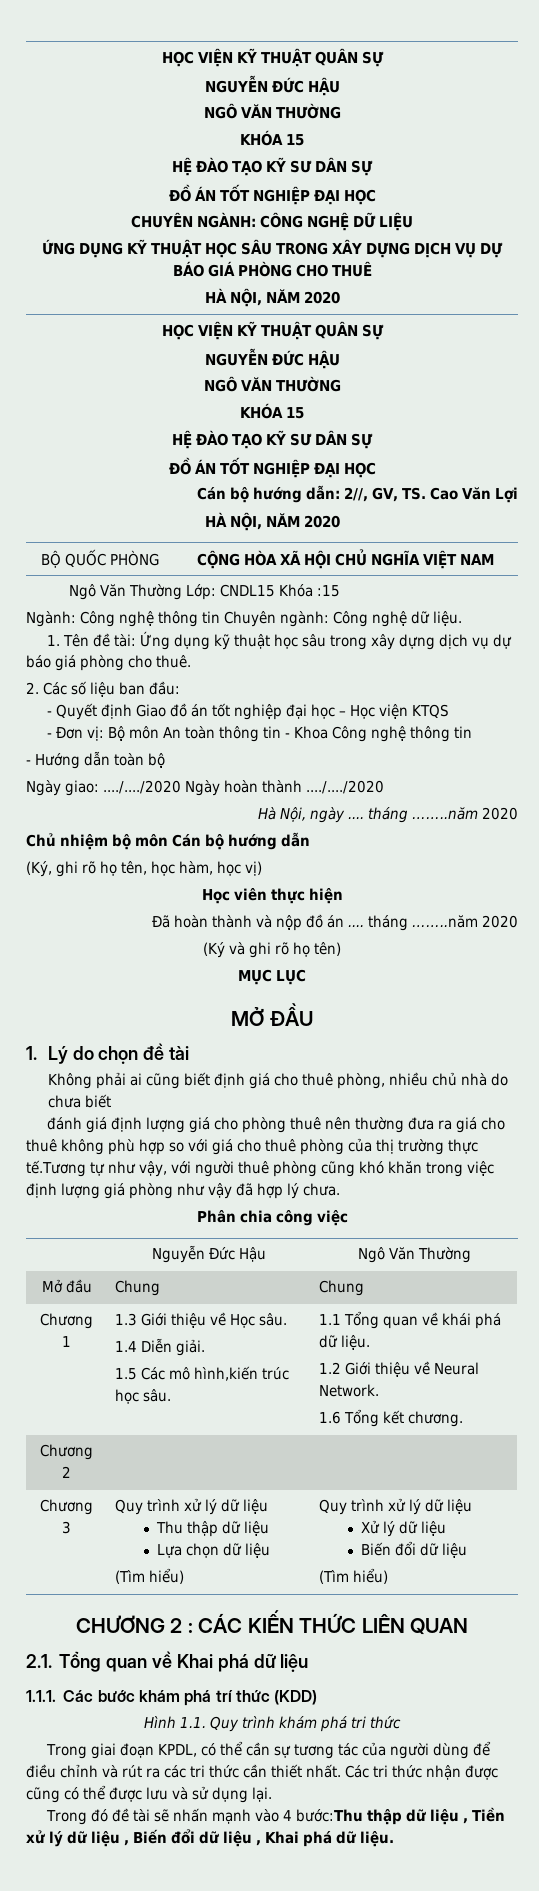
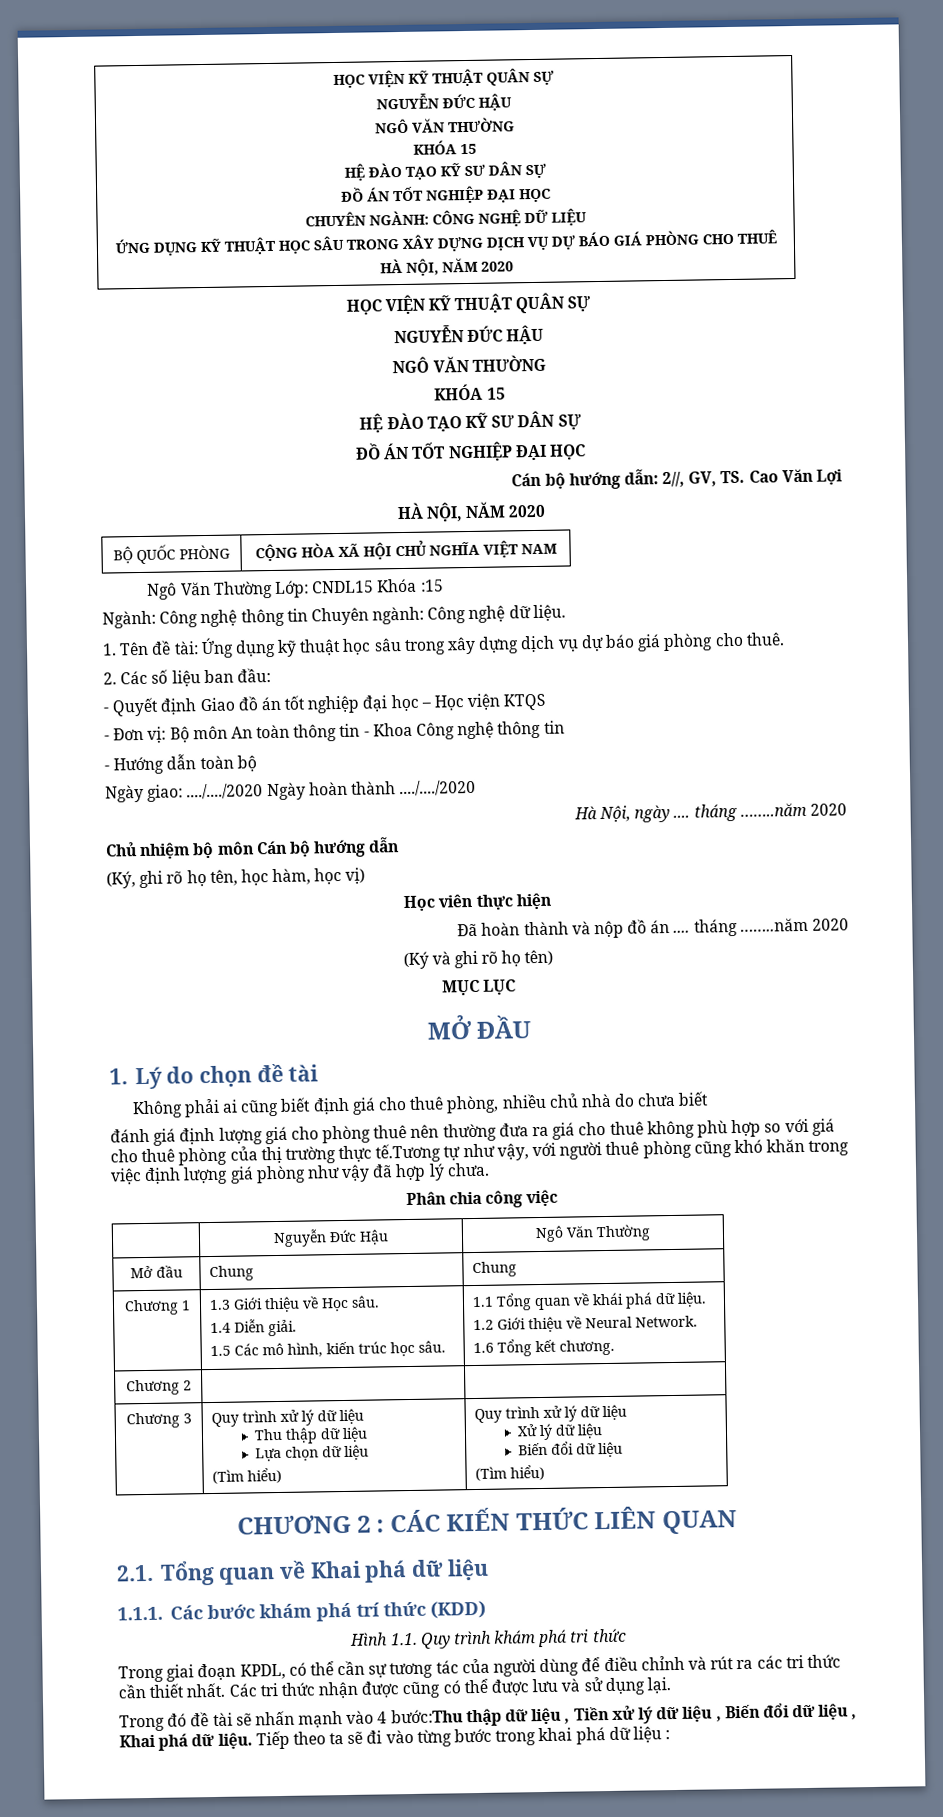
  Chương 1 | 1.3 Giới thiệu về Học sâu.
  1.4 Diễn giải.
- 1.5 Các mô hình,kiến trúc học sâu. | 1.1 Tổng quan về khái phá dữ liệu.
+ 1.5 Các mô hình, kiến trúc học sâu. | 1.1 Tổng quan về khái phá dữ liệu.
+ Tiếp theo ta sẽ đi vào từng bước trong khai phá dữ liệu :

